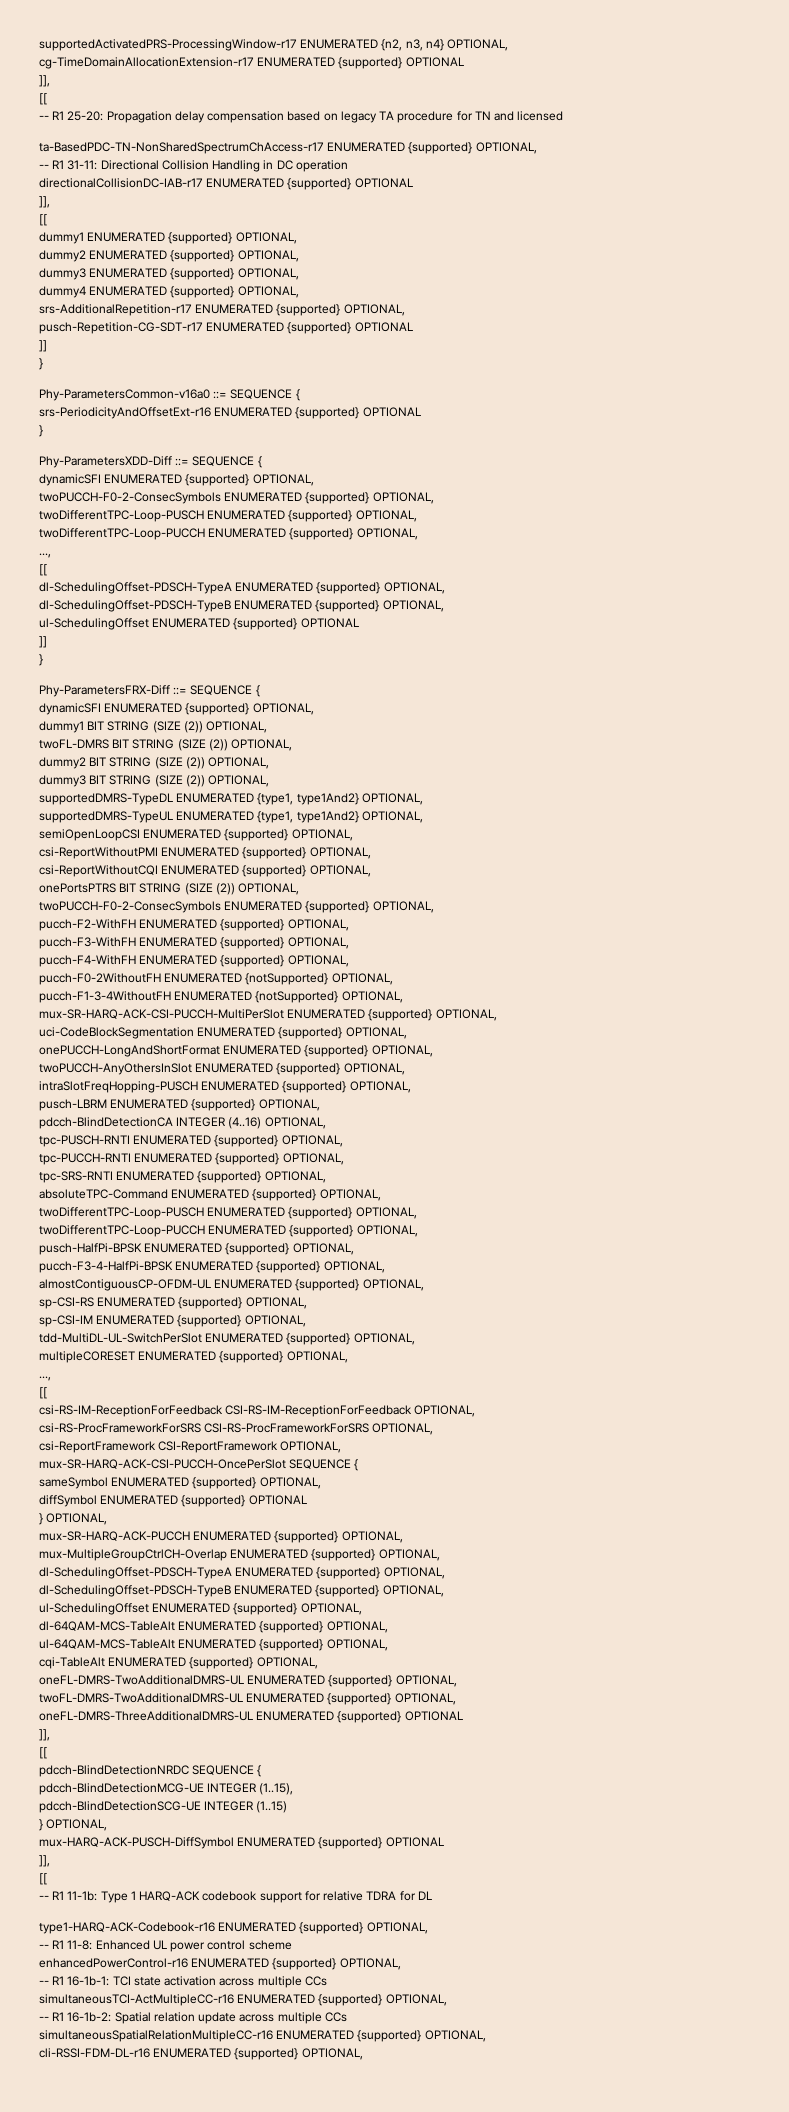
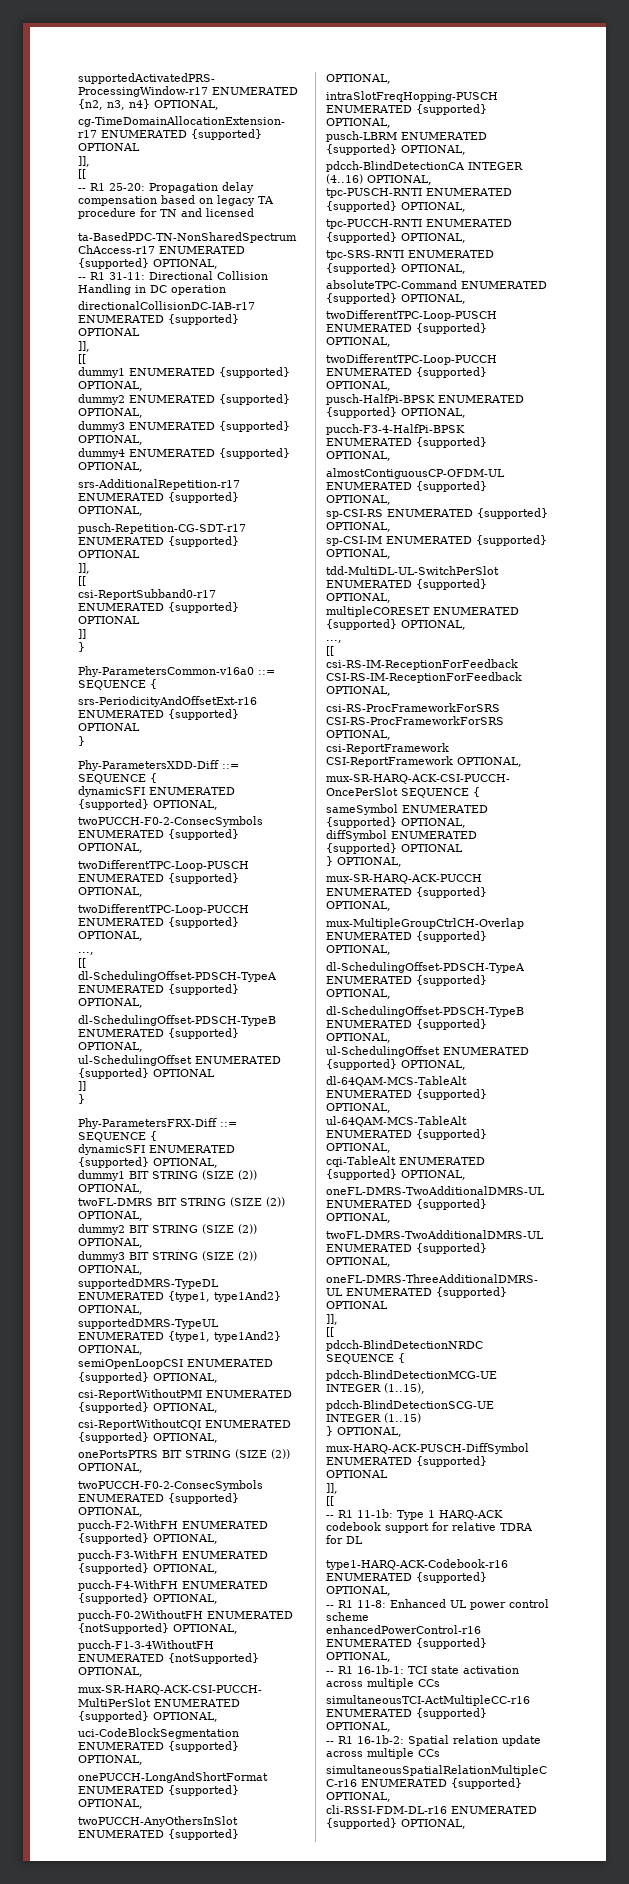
  pusch-Repetition-CG-SDT-r17 ENUMERATED {supported} OPTIONAL
+ ]],
+ [[
+ csi-ReportSubband0-r17 ENUMERATED {supported} OPTIONAL

